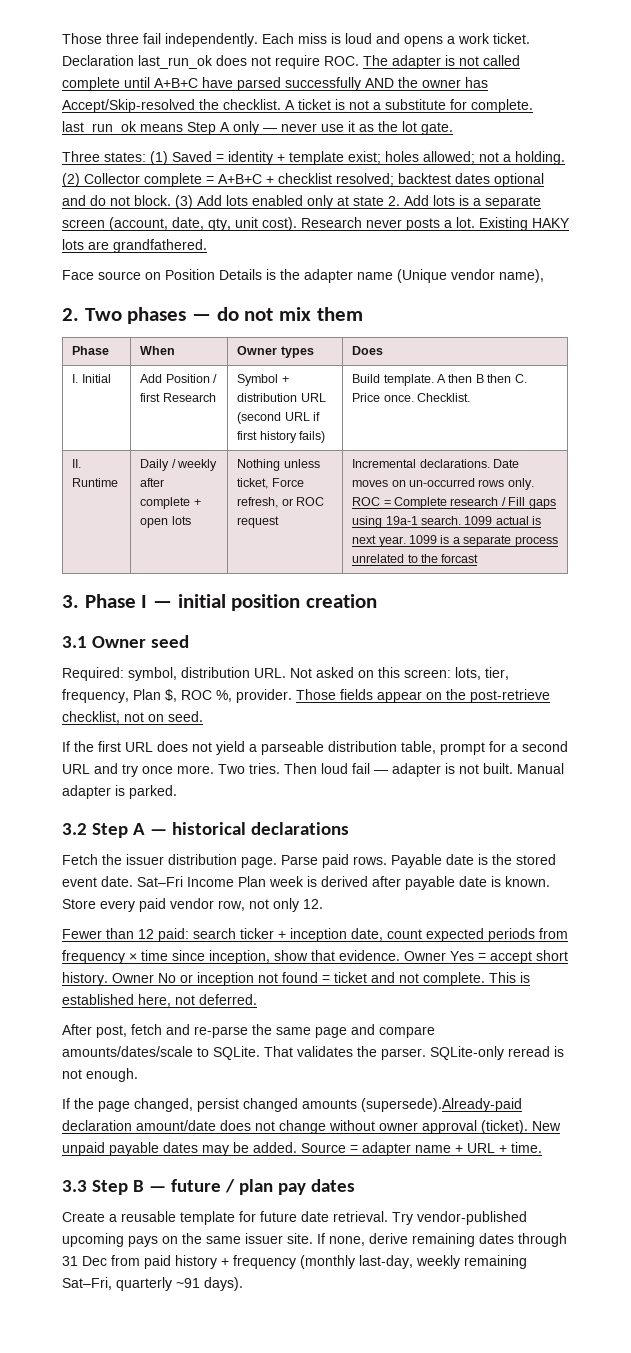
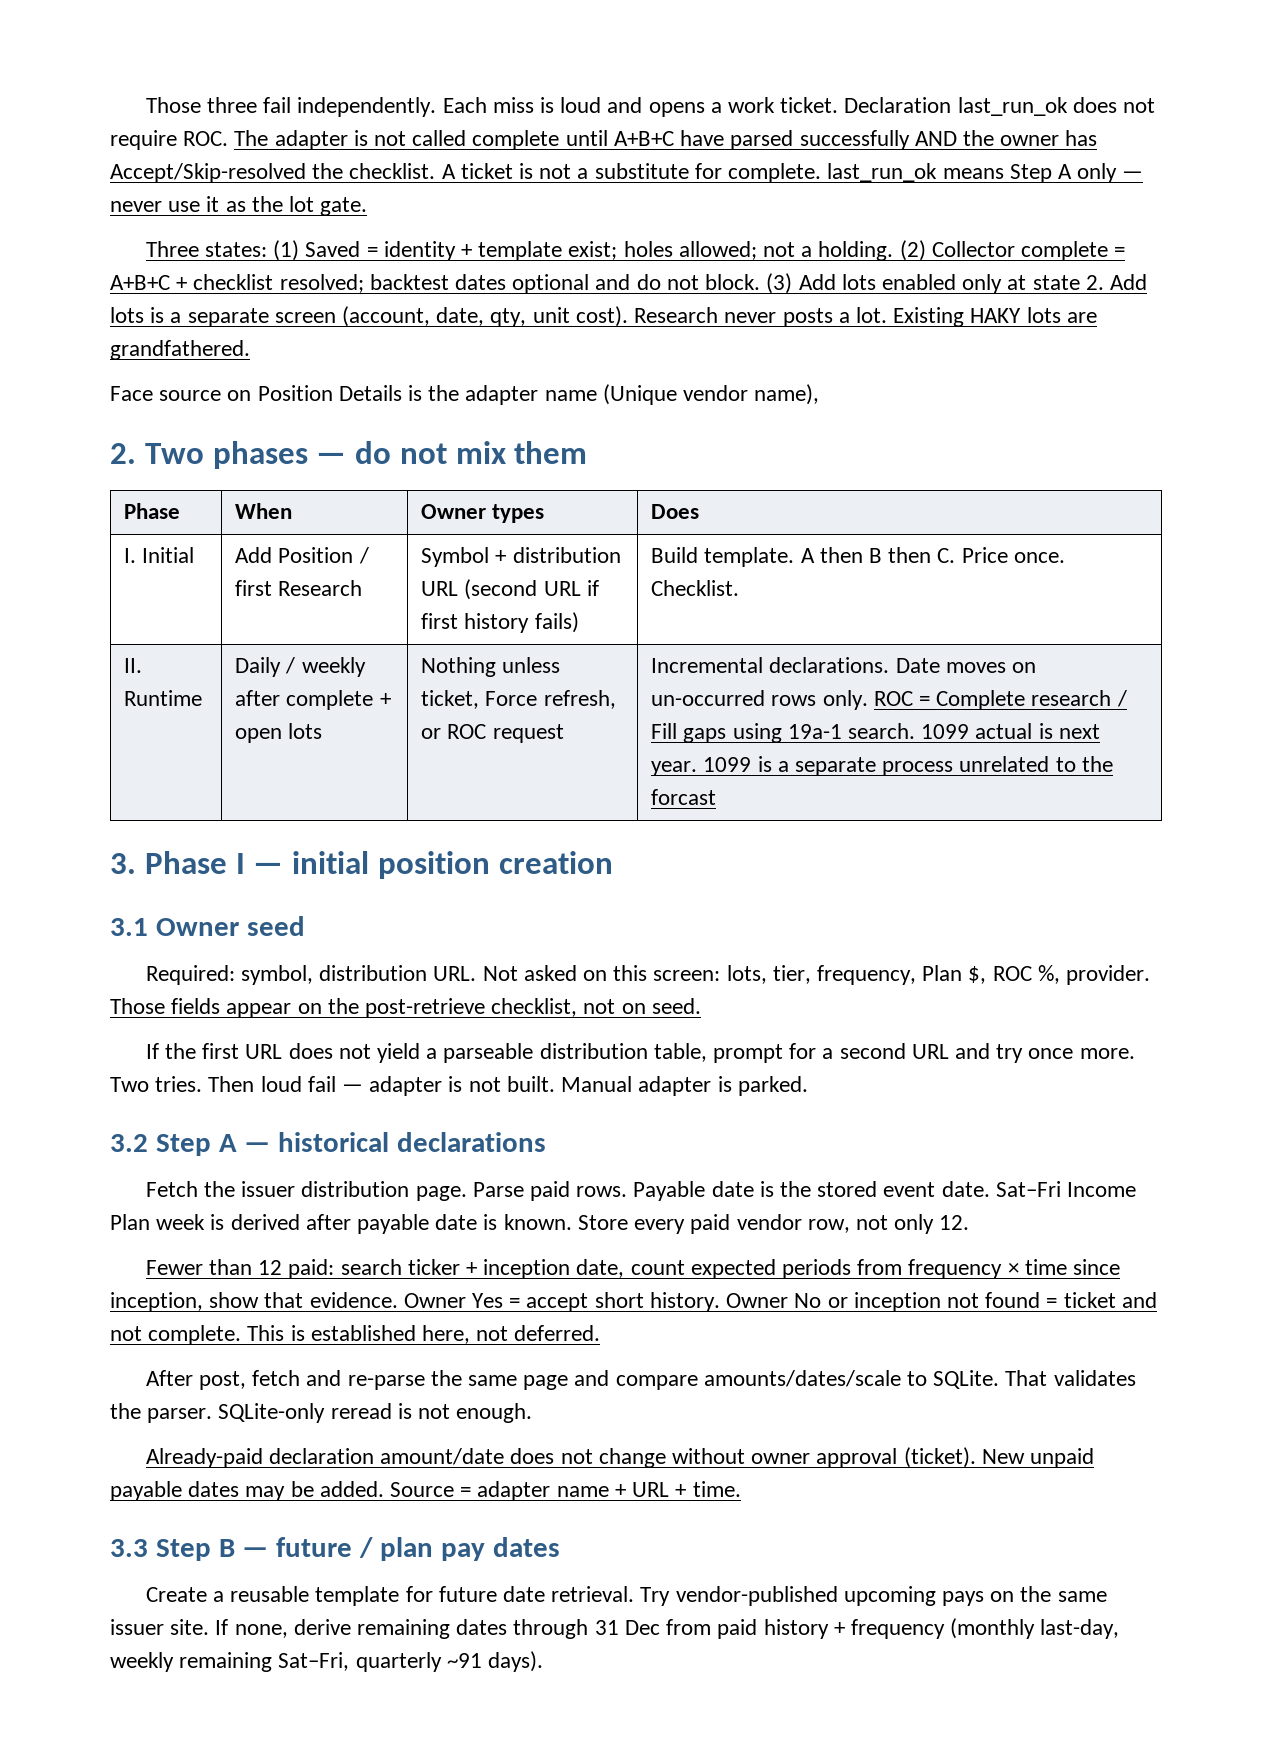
- If the page changed, persist changed amounts (supersede).Already-paid declaration amount/date does not change without owner approval (ticket).
+ Already-paid declaration amount/date does not change without owner approval (ticket).

